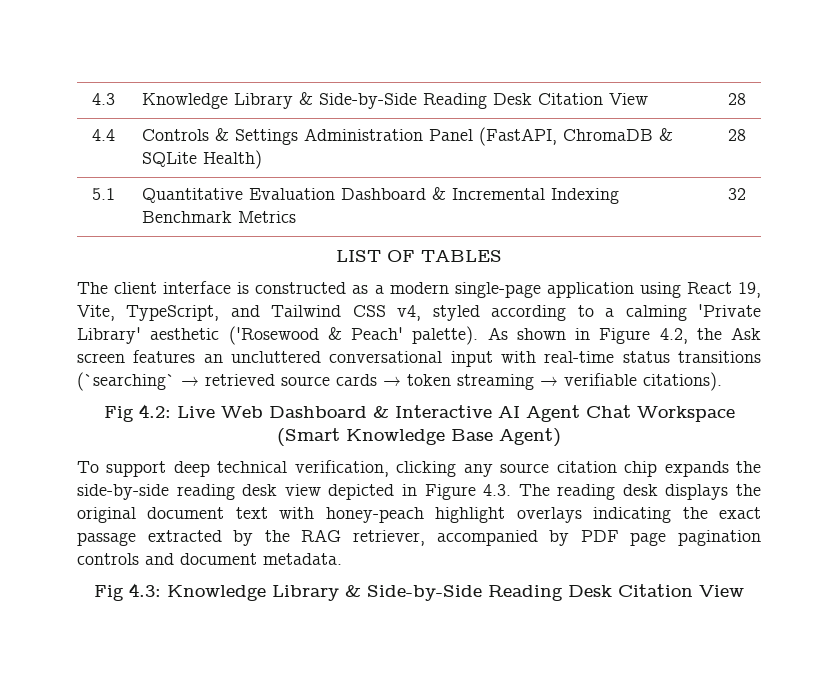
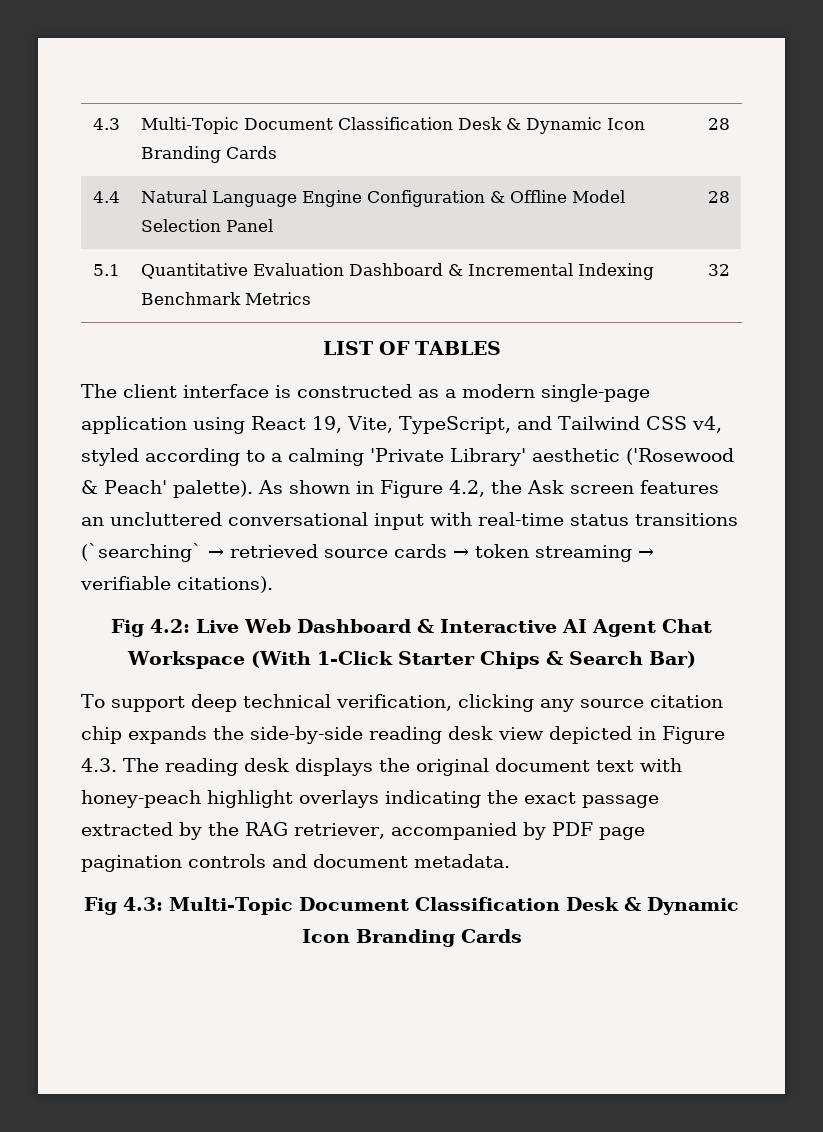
- 4.3 | Knowledge Library & Side-by-Side Reading Desk Citation View | 28
- 4.4 | Controls & Settings Administration Panel (FastAPI, ChromaDB & SQLite Health) | 28
+ 4.3 | Multi-Topic Document Classification Desk & Dynamic Icon Branding Cards | 28
+ 4.4 | Natural Language Engine Configuration & Offline Model Selection Panel | 28
- Fig 4.2: Live Web Dashboard & Interactive AI Agent Chat Workspace (Smart Knowledge Base Agent)
+ Fig 4.2: Live Web Dashboard & Interactive AI Agent Chat Workspace (With 1-Click Starter Chips & Search Bar)
- Fig 4.3: Knowledge Library & Side-by-Side Reading Desk Citation View
+ Fig 4.3: Multi-Topic Document Classification Desk & Dynamic Icon Branding Cards

